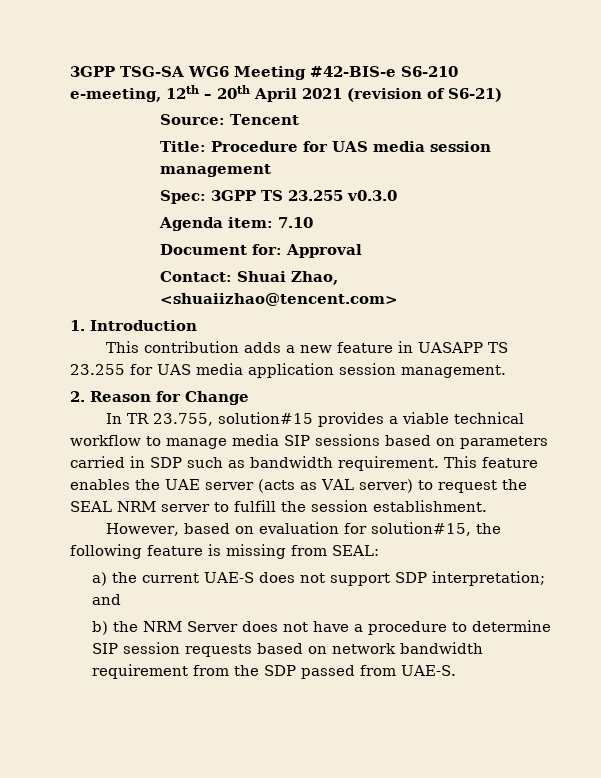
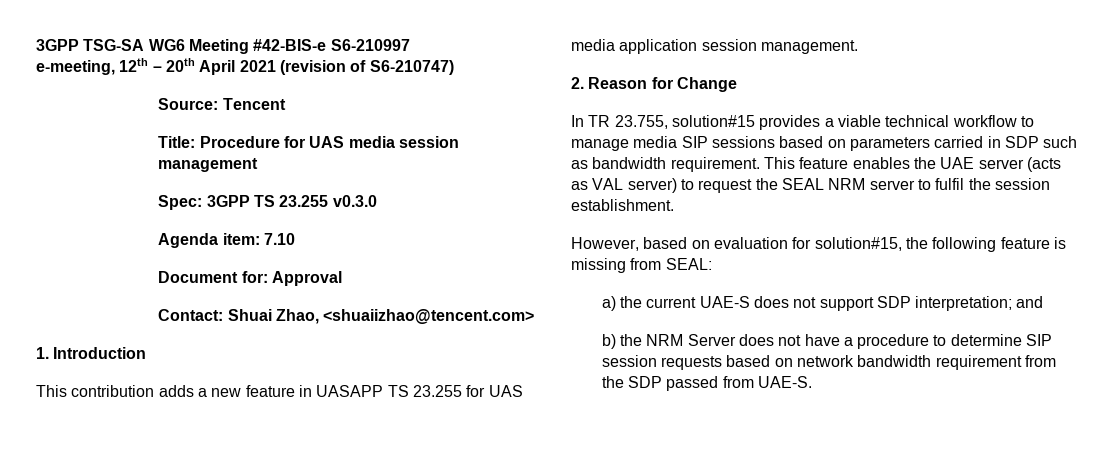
- 3GPP TSG-SA WG6 Meeting #42-BIS-e S6-210
+ 3GPP TSG-SA WG6 Meeting #42-BIS-e S6-210997
- e-meeting, 12th – 20th April 2021 (revision of S6-21)
+ e-meeting, 12th – 20th April 2021 (revision of S6-210747)
- This feature enables the UAE server (acts as VAL server) to request the SEAL NRM server to fulfill the session establishment.
+ This feature enables the UAE server (acts as VAL server) to request the SEAL NRM server to fulfil the session establishment.

